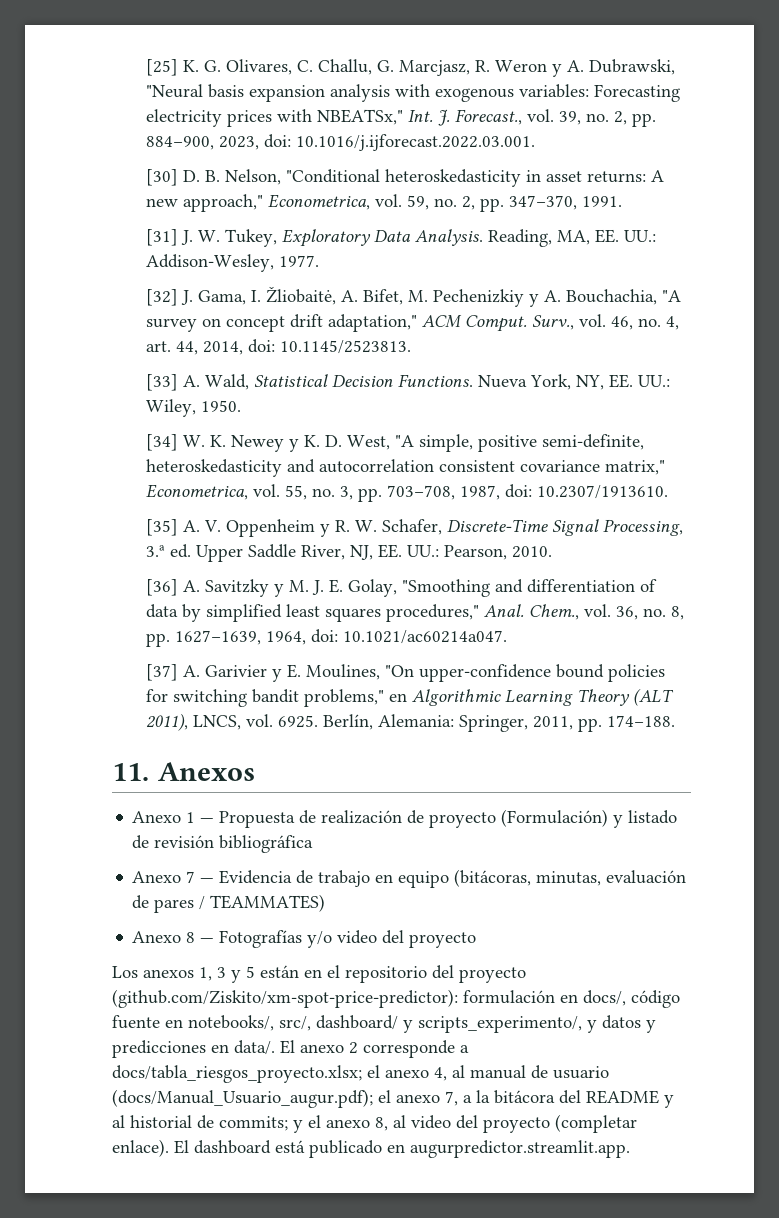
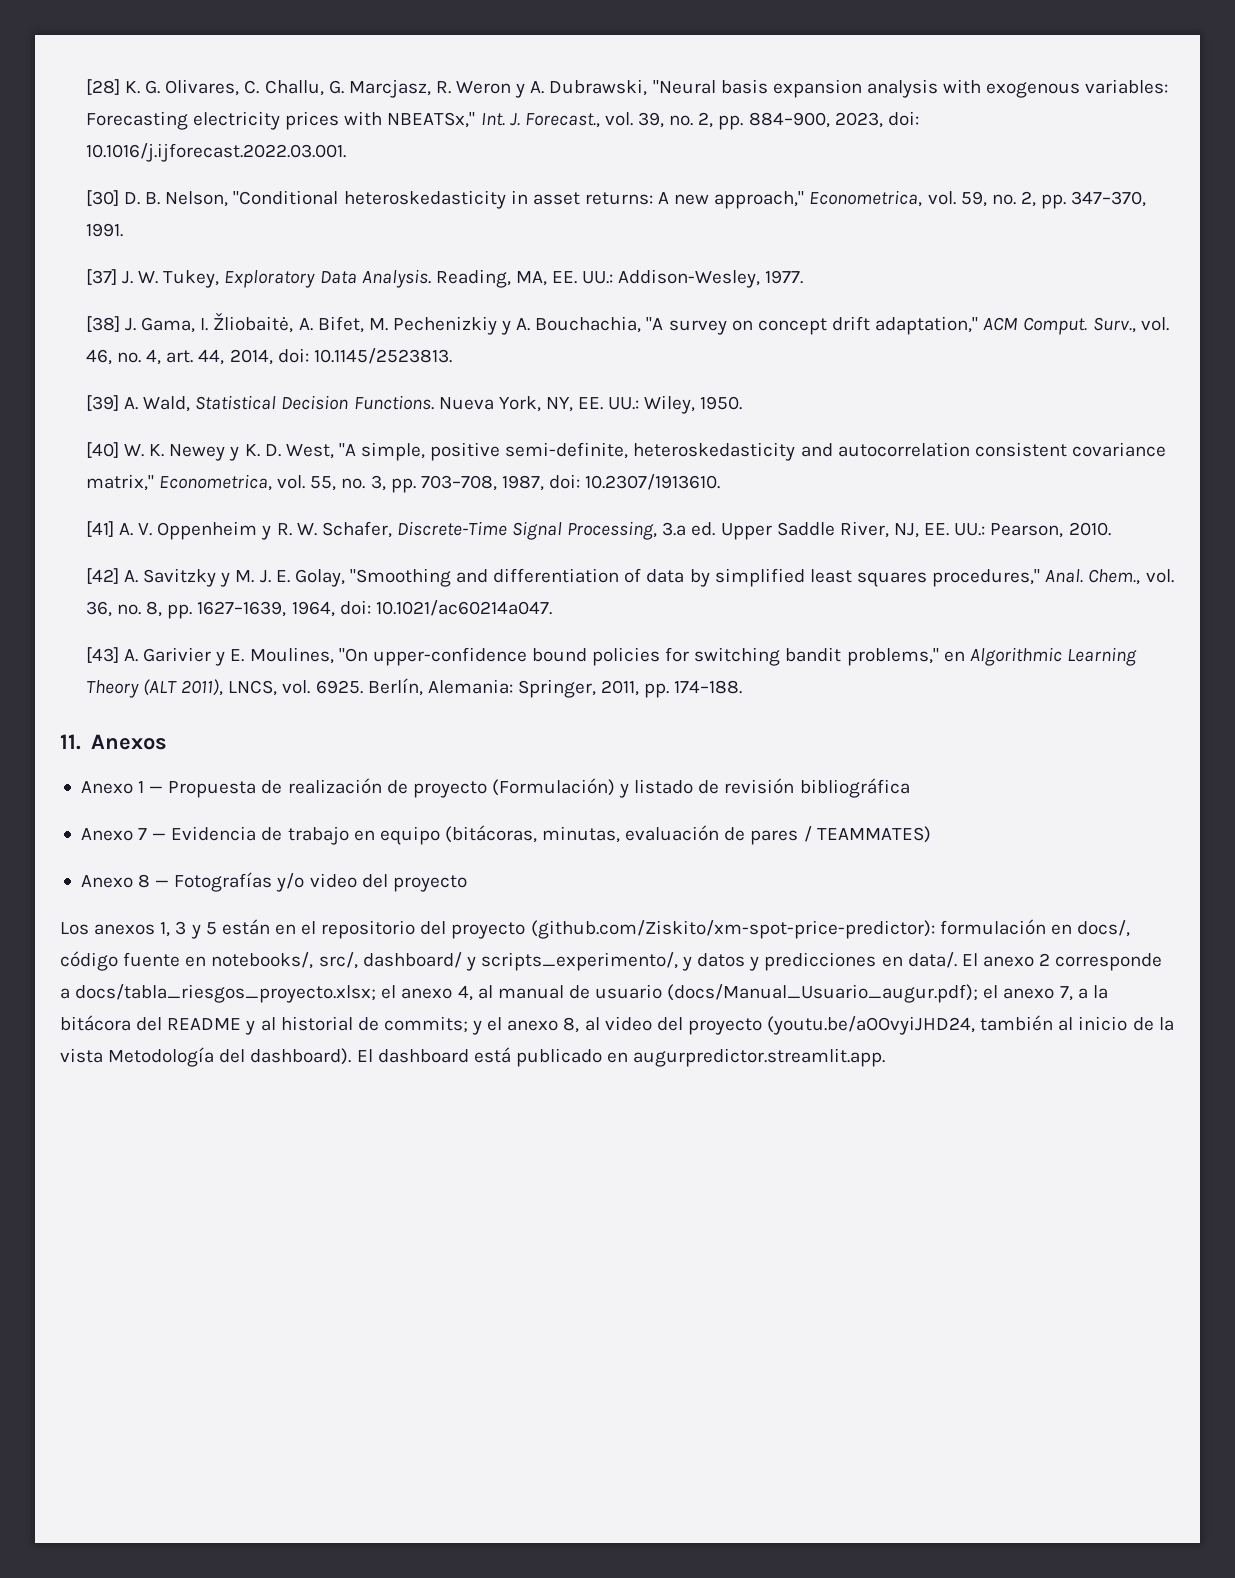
- [25] K. G. Olivares, C. Challu, G. Marcjasz, R. Weron y A. Dubrawski, "Neural basis expansion analysis with exogenous variables: Forecasting electricity prices with NBEATSx," Int. J. Forecast., vol. 39, no. 2, pp. 884–900, 2023, doi: 10.1016/j.ijforecast.2022.03.001.
+ [28] K. G. Olivares, C. Challu, G. Marcjasz, R. Weron y A. Dubrawski, "Neural basis expansion analysis with exogenous variables: Forecasting electricity prices with NBEATSx," Int. J. Forecast., vol. 39, no. 2, pp. 884–900, 2023, doi: 10.1016/j.ijforecast.2022.03.001.
- [31] J. W. Tukey, Exploratory Data Analysis.
+ [37] J. W. Tukey, Exploratory Data Analysis.
- [32] J. Gama, I. Žliobaitė, A. Bifet, M. Pechenizkiy y A. Bouchachia, "A survey on concept drift adaptation," ACM Comput.
+ [38] J. Gama, I. Žliobaitė, A. Bifet, M. Pechenizkiy y A. Bouchachia, "A survey on concept drift adaptation," ACM Comput.
- [33] A. Wald, Statistical Decision Functions.
+ [39] A. Wald, Statistical Decision Functions.
- [34] W. K. Newey y K. D. West, "A simple, positive semi-definite, heteroskedasticity and autocorrelation consistent covariance matrix," Econometrica, vol. 55, no. 3, pp. 703–708, 1987, doi: 10.2307/1913610.
+ [40] W. K. Newey y K. D. West, "A simple, positive semi-definite, heteroskedasticity and autocorrelation consistent covariance matrix," Econometrica, vol. 55, no. 3, pp. 703–708, 1987, doi: 10.2307/1913610.
- [35] A. V. Oppenheim y R. W. Schafer, Discrete-Time Signal Processing, 3.ª ed. Upper Saddle River, NJ, EE. UU.: Pearson, 2010.
+ [41] A. V. Oppenheim y R. W. Schafer, Discrete-Time Signal Processing, 3.ª ed. Upper Saddle River, NJ, EE. UU.: Pearson, 2010.
- [36] A. Savitzky y M. J. E. Golay, "Smoothing and differentiation of data by simplified least squares procedures," Anal.
+ [42] A. Savitzky y M. J. E. Golay, "Smoothing and differentiation of data by simplified least squares procedures," Anal.
- [37] A. Garivier y E. Moulines, "On upper-confidence bound policies for switching bandit problems," en Algorithmic Learning Theory (ALT 2011), LNCS, vol. 6925.
+ [43] A. Garivier y E. Moulines, "On upper-confidence bound policies for switching bandit problems," en Algorithmic Learning Theory (ALT 2011), LNCS, vol. 6925.
- El anexo 2 corresponde a docs/tabla_riesgos_proyecto.xlsx; el anexo 4, al manual de usuario (docs/Manual_Usuario_augur.pdf); el anexo 7, a la bitácora del README y al historial de commits; y el anexo 8, al video del proyecto (completar enlace).
+ El anexo 2 corresponde a docs/tabla_riesgos_proyecto.xlsx; el anexo 4, al manual de usuario (docs/Manual_Usuario_augur.pdf); el anexo 7, a la bitácora del README y al historial de commits; y el anexo 8, al video del proyecto (youtu.be/aOOvyiJHD24, también al inicio de la vista Metodología del dashboard).

